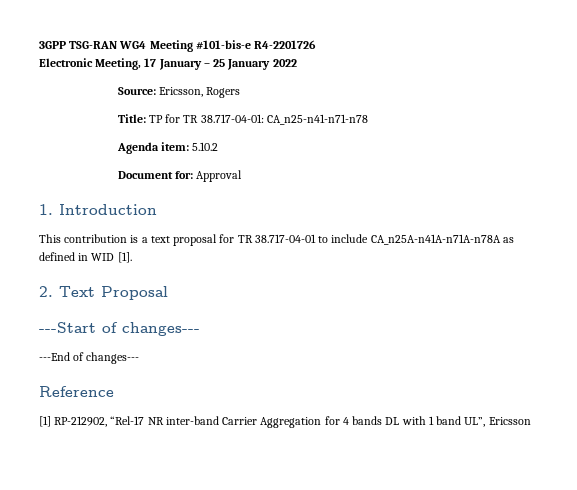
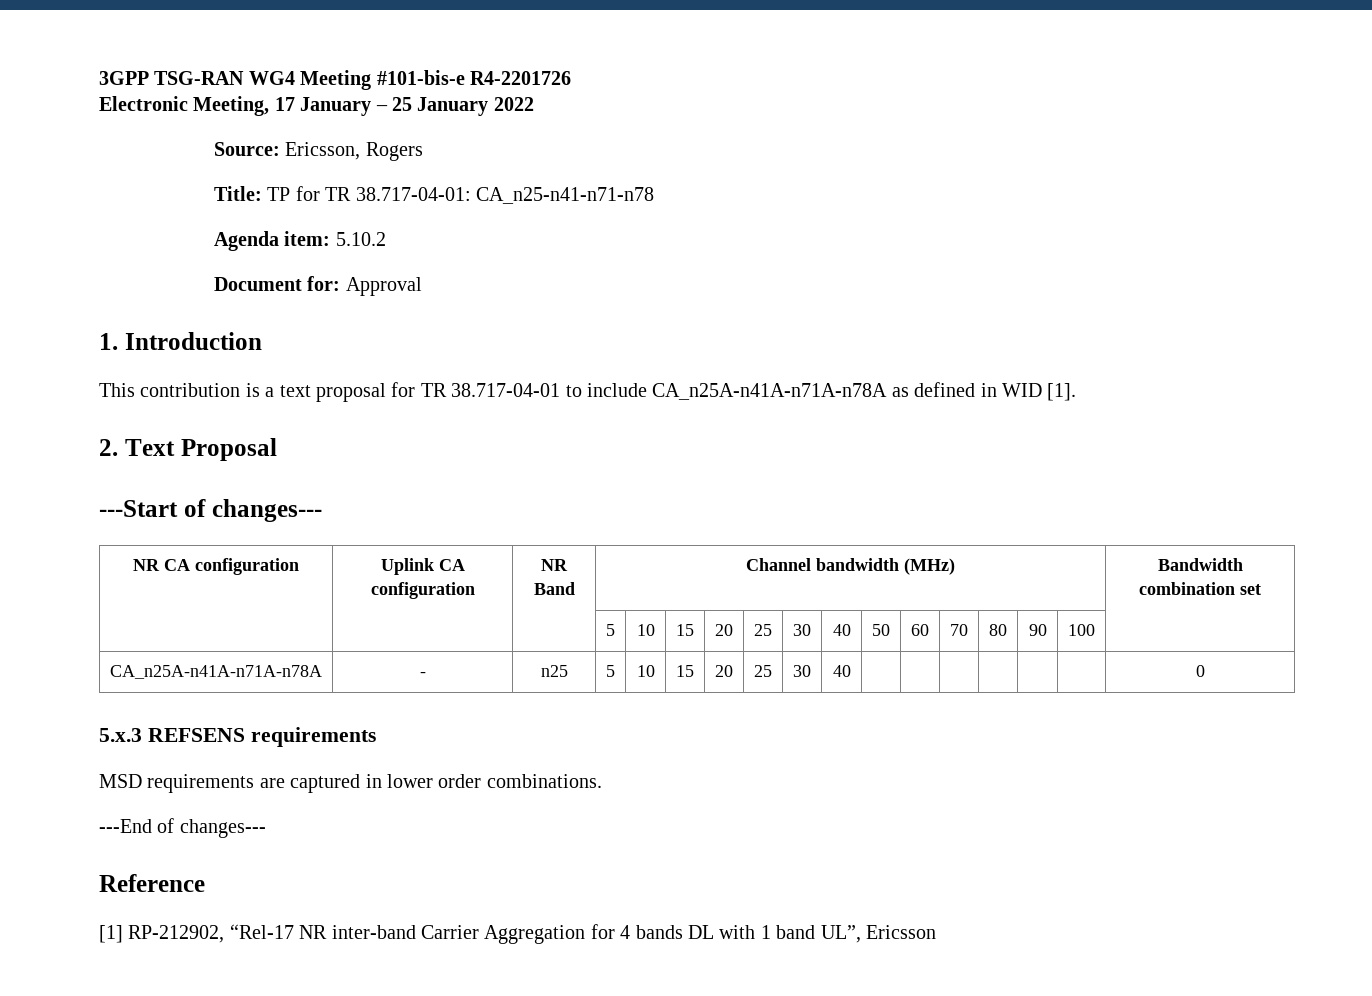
+ NR CA configuration | Uplink CA configuration | NR Band | Channel bandwidth (MHz) | Bandwidth combination set
+ | | | 5 | 10 | 15 | 20 | 25 | 30 | 40 | 50 | 60 | 70 | 80 | 90 | 100 |
+ CA_n25A-n41A-n71A-n78A | - | n25 | 5 | 10 | 15 | 20 | 25 | 30 | 40 | | | | | | | 0
+ 5.x.3 REFSENS requirements
+ MSD requirements are captured in lower order combinations.

